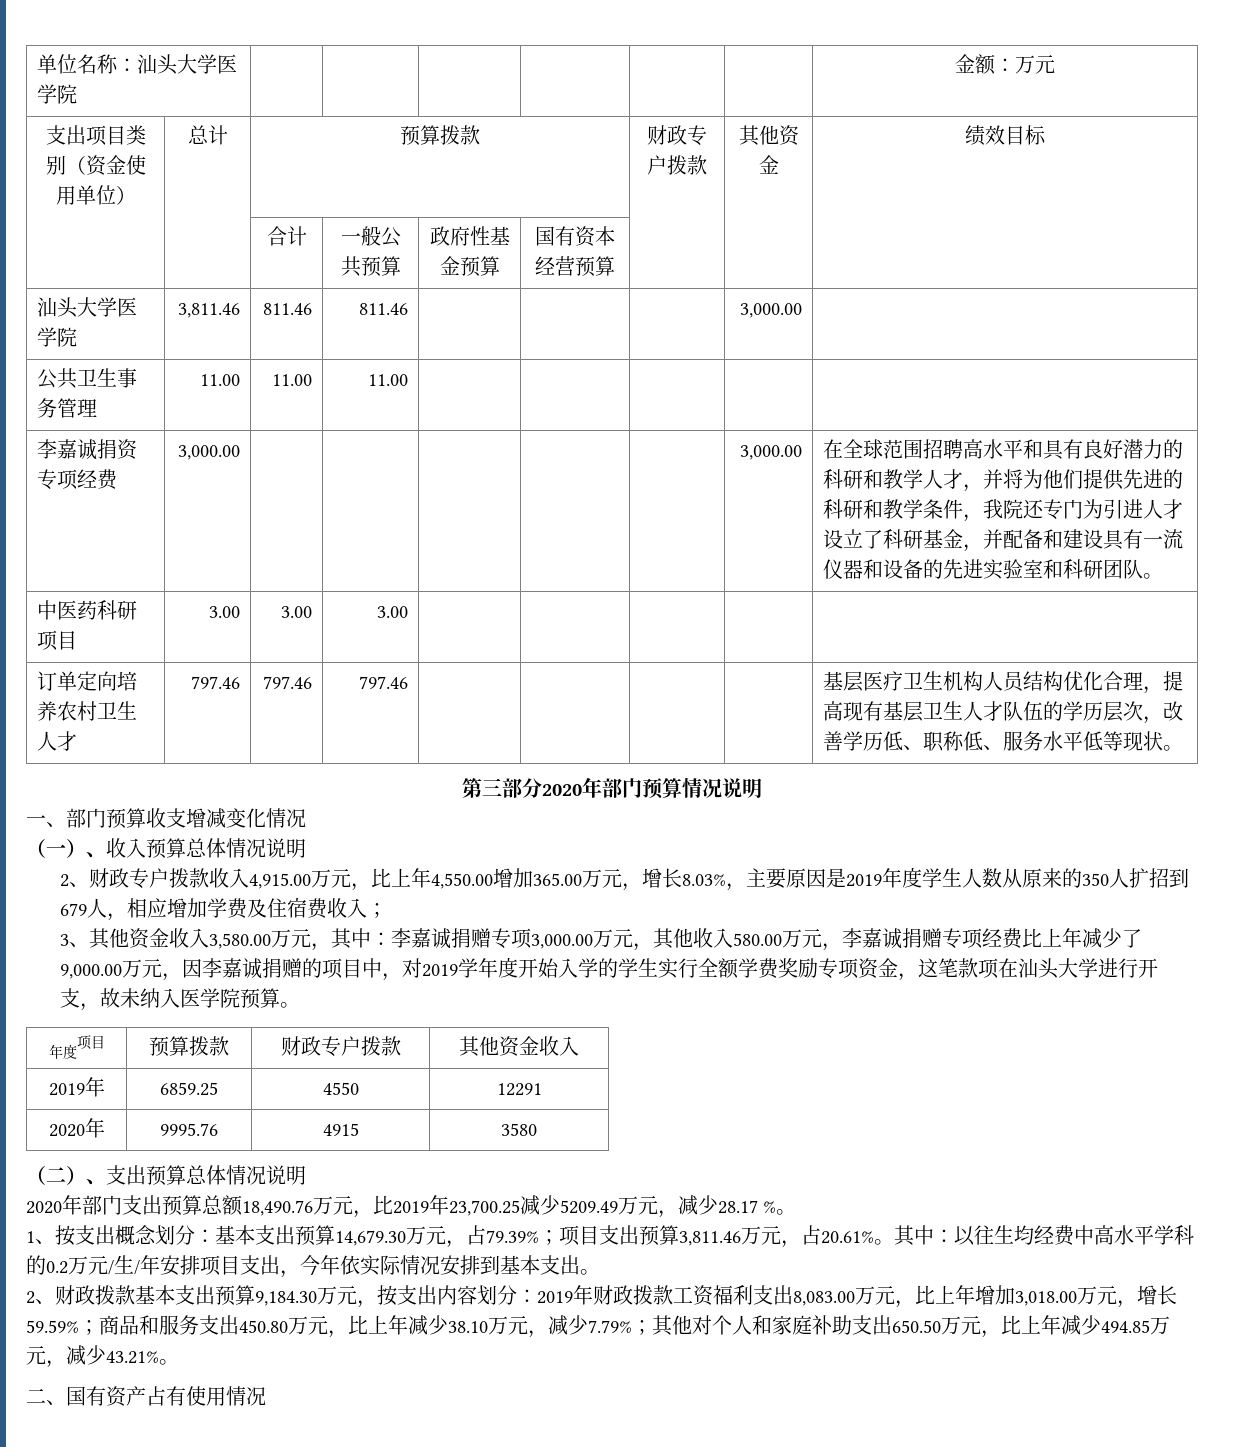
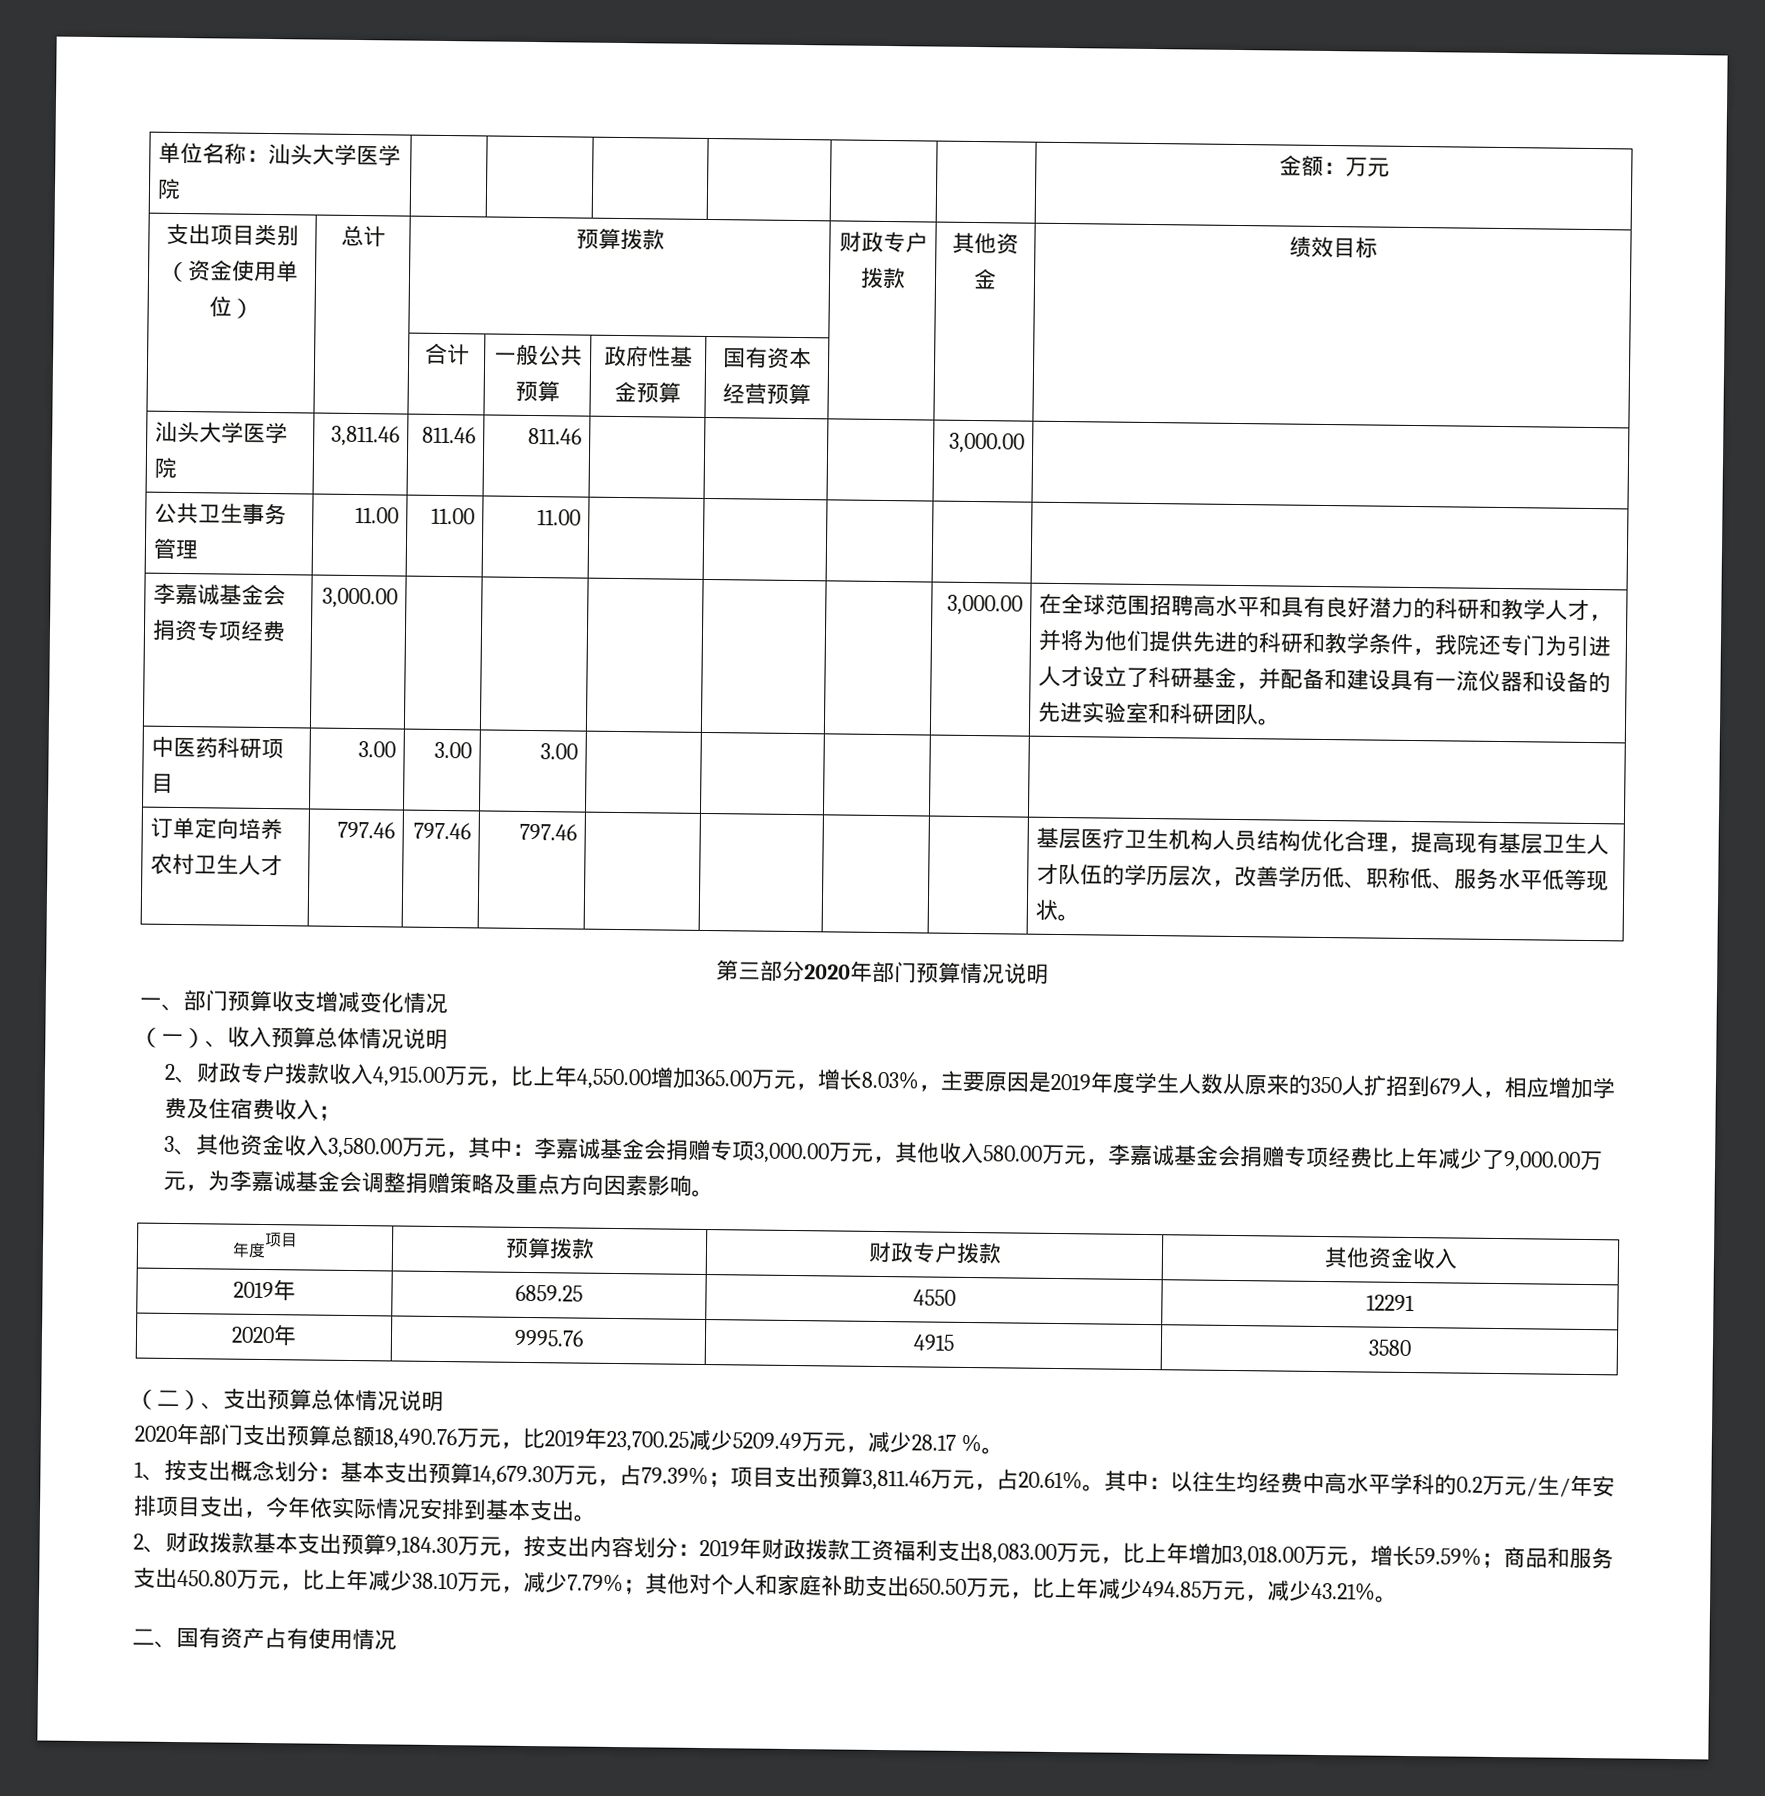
- 李嘉诚捐资专项经费
+ 李嘉诚基金会捐资专项经费
- 3、其他资金收入3,580.00万元，其中：李嘉诚捐赠专项3,000.00万元，其他收入580.00万元，李嘉诚捐赠专项经费比上年减少了9,000.00万元，因李嘉诚捐赠的项目中，对2019学年度开始入学的学生实行全额学费奖励专项资金，这笔款项在汕头大学进行开支，故未纳入医学院预算。
+ 3、其他资金收入3,580.00万元，其中：李嘉诚基金会捐赠专项3,000.00万元，其他收入580.00万元，李嘉诚基金会捐赠专项经费比上年减少了9,000.00万元，为李嘉诚基金会调整捐赠策略及重点方向因素影响。

